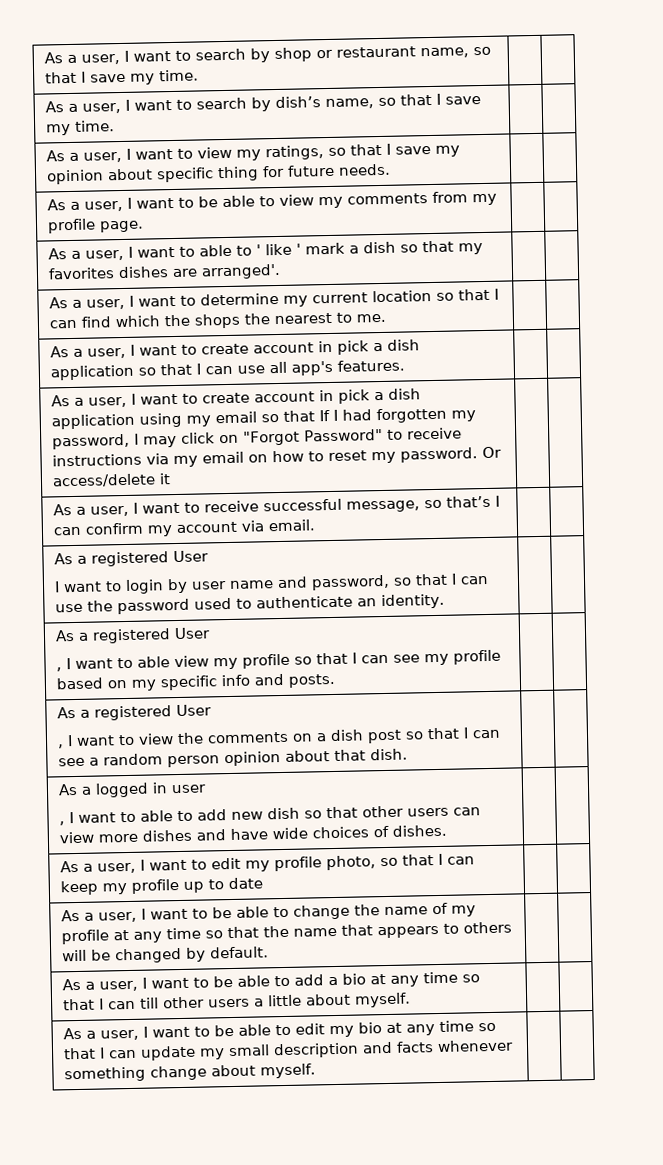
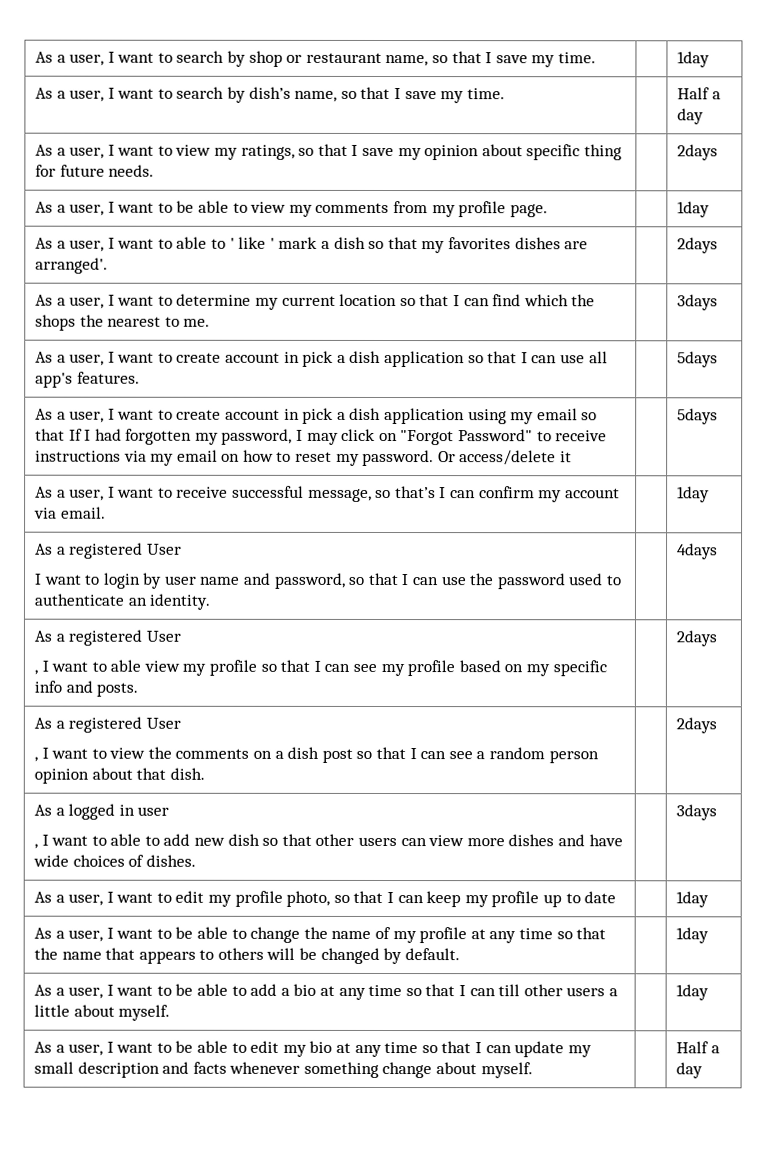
- As a user, I want to search by shop or restaurant name, so that I save my time. | |
+ As a user, I want to search by shop or restaurant name, so that I save my time. | | 1day
- As a user, I want to search by dish’s name, so that I save my time. | |
+ As a user, I want to search by dish’s name, so that I save my time. | | Half a day
- As a user, I want to view my ratings, so that I save my opinion about specific thing for future needs. | |
+ As a user, I want to view my ratings, so that I save my opinion about specific thing for future needs. | | 2days
- As a user, I want to be able to view my comments from my profile page. | |
+ As a user, I want to be able to view my comments from my profile page. | | 1day
- As a user, I want to able to ' like ' mark a dish so that my favorites dishes are arranged'. | |
+ As a user, I want to able to ' like ' mark a dish so that my favorites dishes are arranged'. | | 2days
- As a user, I want to determine my current location so that I can find which the shops the nearest to me. | |
+ As a user, I want to determine my current location so that I can find which the shops the nearest to me. | | 3days
- As a user, I want to create account in pick a dish application so that I can use all app's features. | |
+ As a user, I want to create account in pick a dish application so that I can use all app's features. | | 5days
- Or access/delete it
+ Or access/delete it | | 5days
- As a user, I want to receive successful message, so that’s I can confirm my account via email. | |
+ As a user, I want to receive successful message, so that’s I can confirm my account via email. | | 1day
  As a registered User
- I want to login by user name and password, so that I can use the password used to authenticate an identity. | |
+ I want to login by user name and password, so that I can use the password used to authenticate an identity. | | 4days
  As a registered User
- , I want to able view my profile so that I can see my profile based on my specific info and posts. | |
+ , I want to able view my profile so that I can see my profile based on my specific info and posts. | | 2days
  As a registered User
- , I want to view the comments on a dish post so that I can see a random person opinion about that dish. | |
+ , I want to view the comments on a dish post so that I can see a random person opinion about that dish. | | 2days
  As a logged in user
- , I want to able to add new dish so that other users can view more dishes and have wide choices of dishes. | |
+ , I want to able to add new dish so that other users can view more dishes and have wide choices of dishes. | | 3days
- As a user, I want to edit my profile photo, so that I can keep my profile up to date | |
+ As a user, I want to edit my profile photo, so that I can keep my profile up to date | | 1day
- As a user, I want to be able to change the name of my profile at any time so that the name that appears to others will be changed by default. | |
+ As a user, I want to be able to change the name of my profile at any time so that the name that appears to others will be changed by default. | | 1day
- As a user, I want to be able to add a bio at any time so that I can till other users a little about myself. | |
+ As a user, I want to be able to add a bio at any time so that I can till other users a little about myself. | | 1day
- As a user, I want to be able to edit my bio at any time so that I can update my small description and facts whenever something change about myself. | |
+ As a user, I want to be able to edit my bio at any time so that I can update my small description and facts whenever something change about myself. | | Half a day

